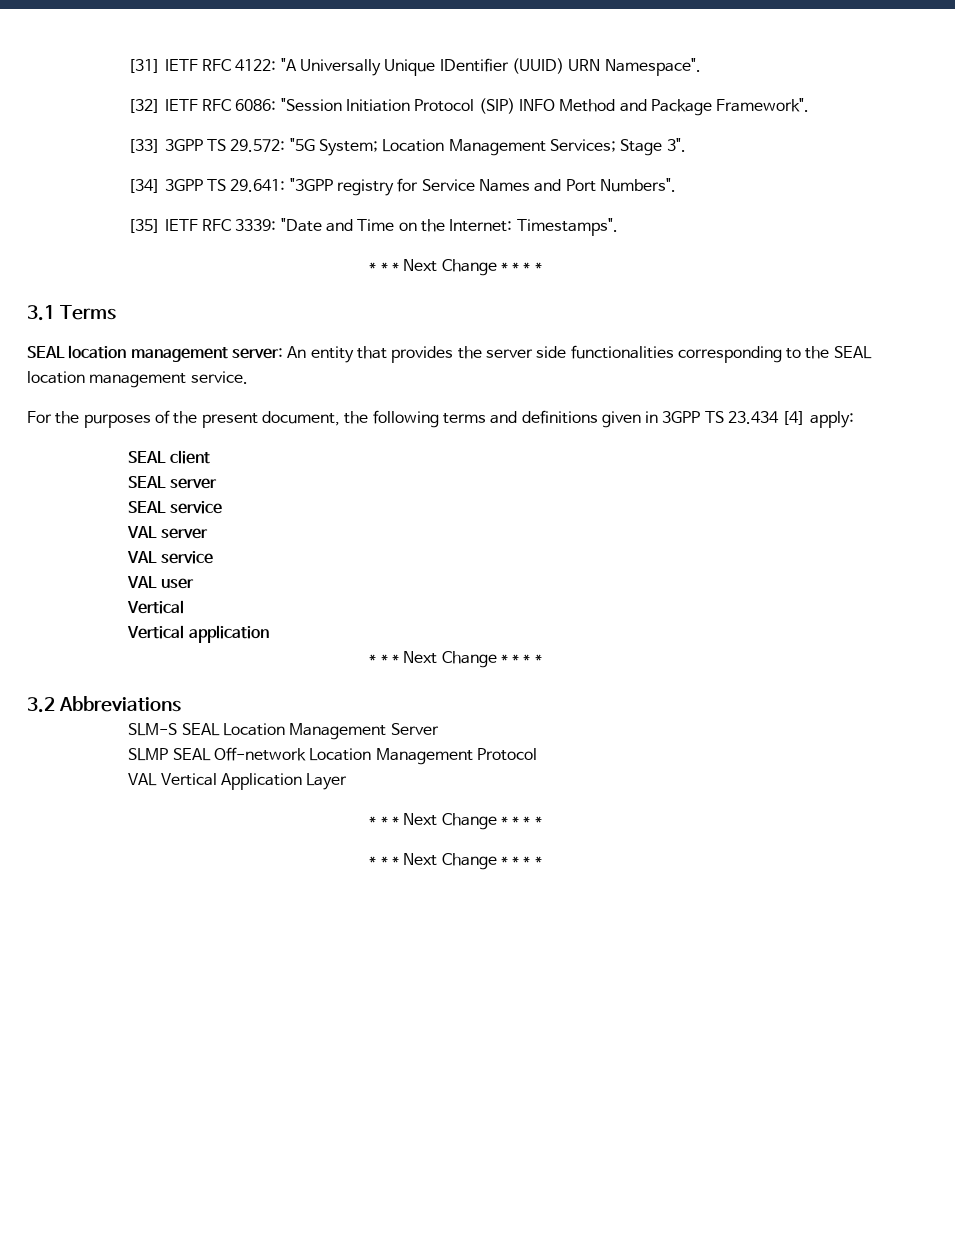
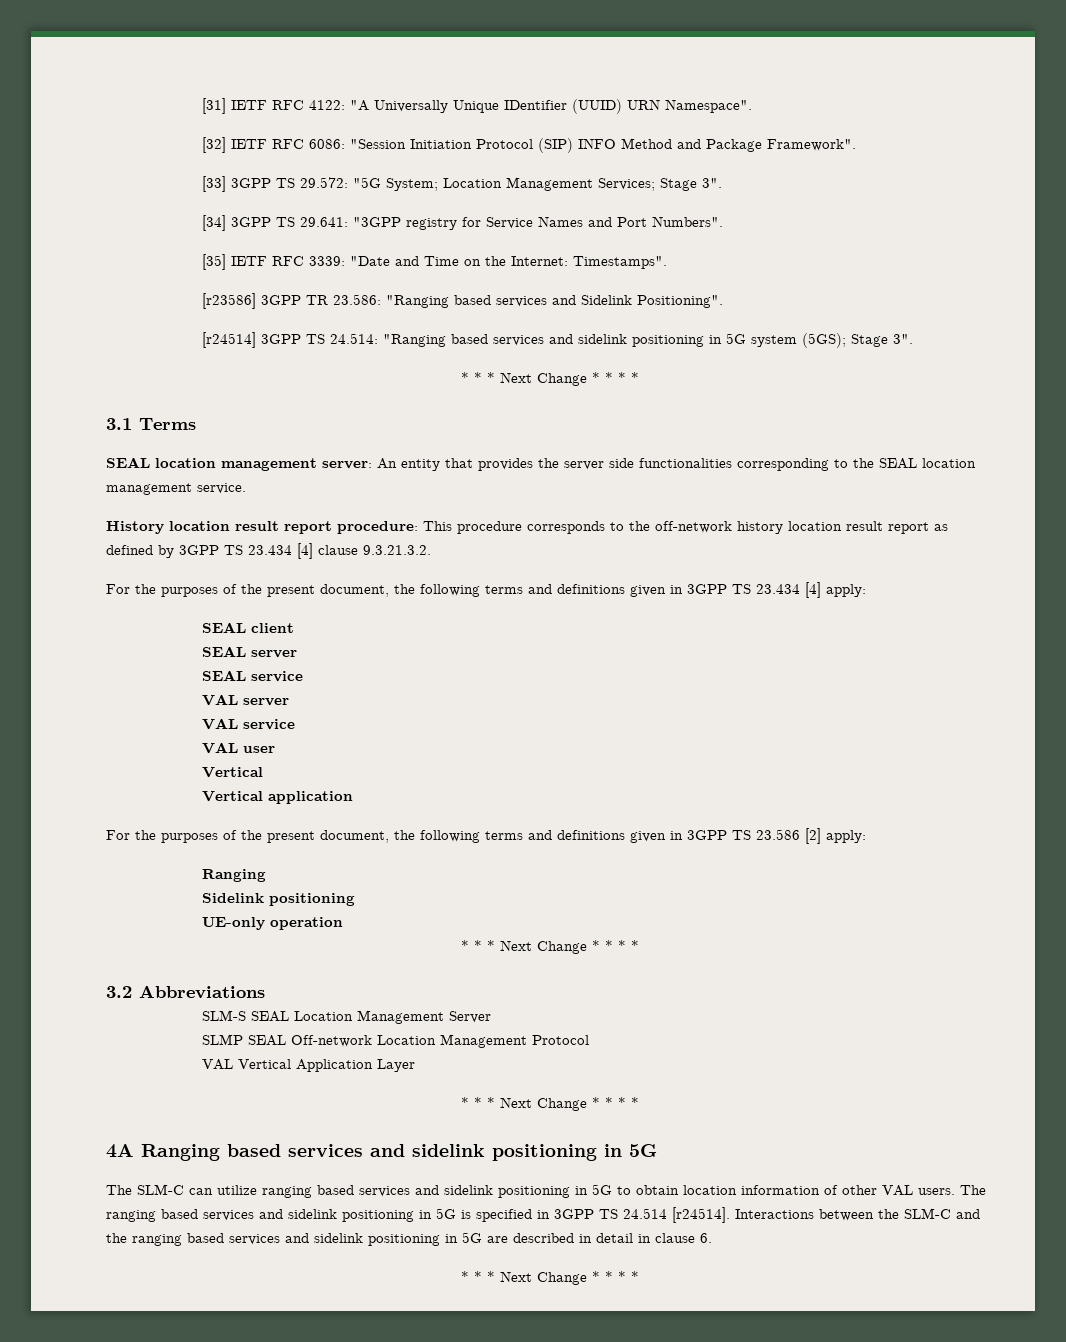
+ [r23586] 3GPP TR 23.586: "Ranging based services and Sidelink Positioning".
+ [r24514] 3GPP TS 24.514: "Ranging based services and sidelink positioning in 5G system (5GS); Stage 3".
+ History location result report procedure: This procedure corresponds to the off-network history location result report as defined by 3GPP TS 23.434 [4] clause 9.3.21.3.2.
+ For the purposes of the present document, the following terms and definitions given in 3GPP TS 23.586 [2] apply:
+ Ranging
+ Sidelink positioning
+ UE-only operation
+ 4A Ranging based services and sidelink positioning in 5G
+ The SLM-C can utilize ranging based services and sidelink positioning in 5G to obtain location information of other VAL users. The ranging based services and sidelink positioning in 5G is specified in 3GPP TS 24.514 [r24514]. Interactions between the SLM-C and the ranging based services and sidelink positioning in 5G are described in detail in clause 6.

